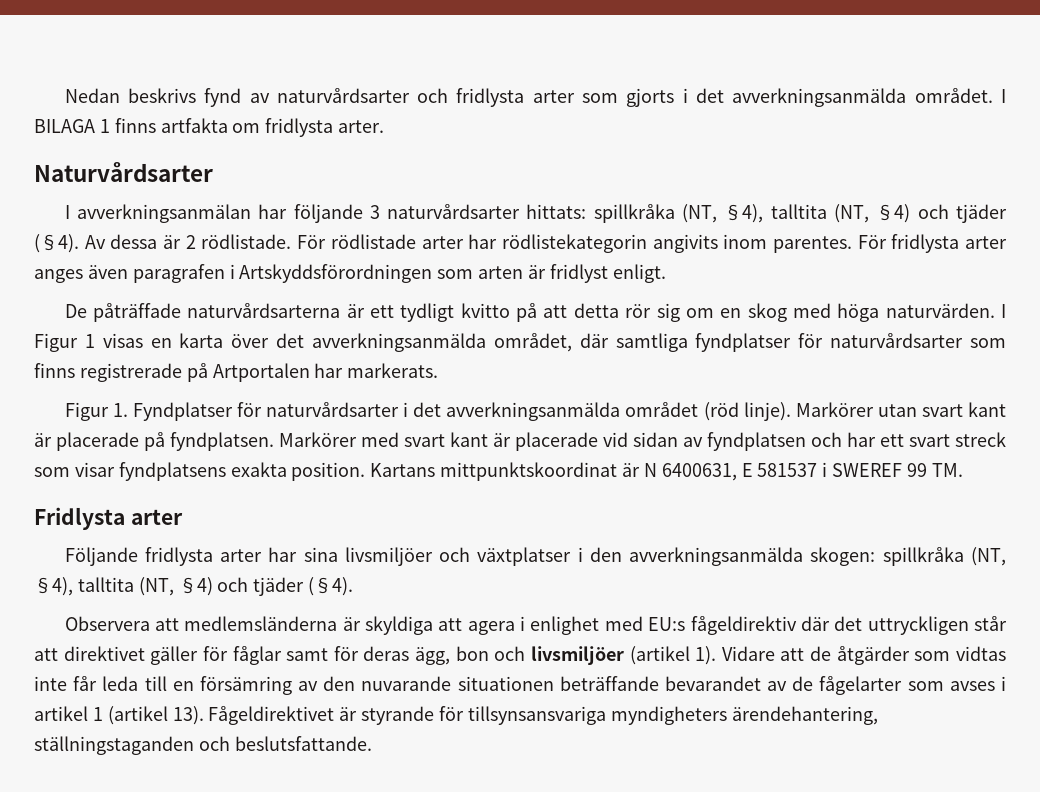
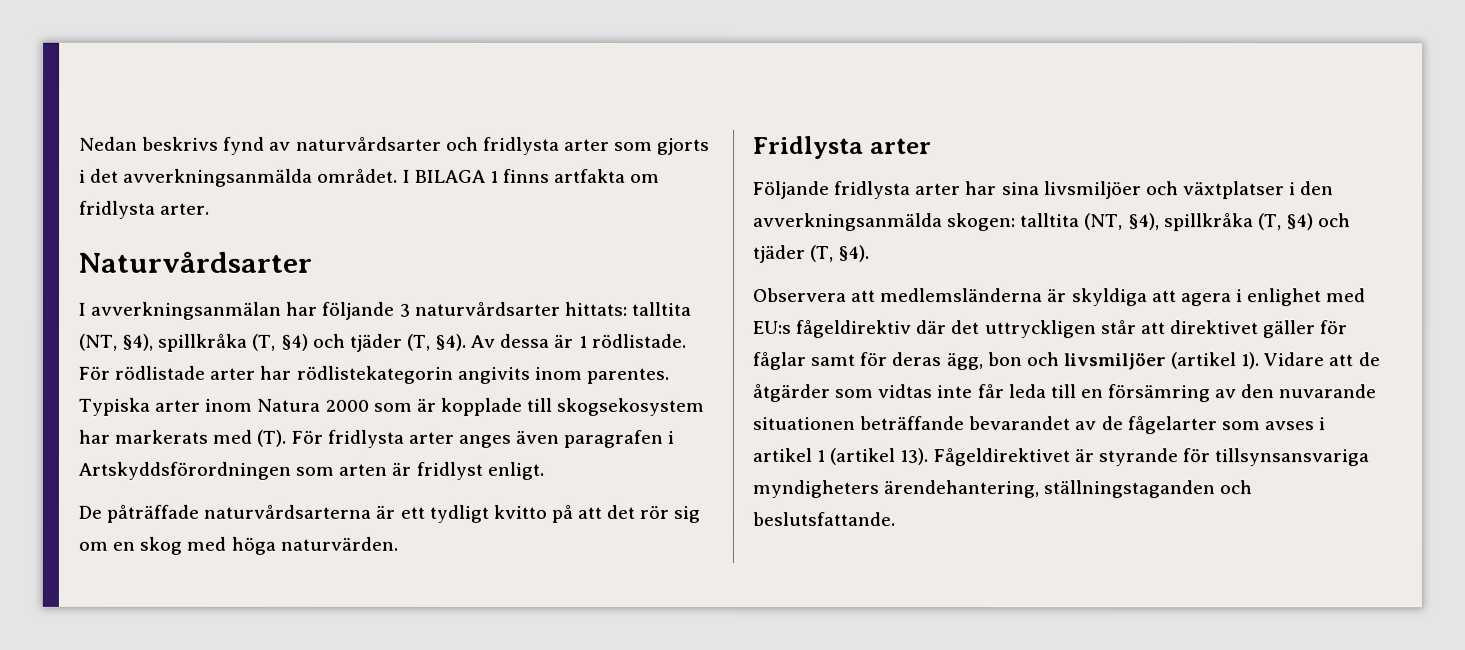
- I avverkningsanmälan har följande 3 naturvårdsarter hittats: spillkråka (NT, §4), talltita (NT, §4) och tjäder (§4).
+ I avverkningsanmälan har följande 3 naturvårdsarter hittats: talltita (NT, §4), spillkråka (T, §4) och tjäder (T, §4).
- Av dessa är 2 rödlistade.
+ Av dessa är 1 rödlistade.
- För fridlysta arter anges även paragrafen i Artskyddsförordningen som arten är fridlyst enligt.
+ Typiska arter inom Natura 2000 som är kopplade till skogsekosystem har markerats med (T). För fridlysta arter anges även paragrafen i Artskyddsförordningen som arten är fridlyst enligt.
- De påträffade naturvårdsarterna är ett tydligt kvitto på att detta rör sig om en skog med höga naturvärden. I Figur 1 visas en karta över det avverkningsanmälda området, där samtliga fyndplatser för naturvårdsarter som finns registrerade på Artportalen har markerats.
- Figur 1. Fyndplatser för naturvårdsarter i det avverkningsanmälda området (röd linje). Markörer utan svart kant är placerade på fyndplatsen. Markörer med svart kant är placerade vid sidan av fyndplatsen och har ett svart streck som visar fyndplatsens exakta position. Kartans mittpunktskoordinat är N 6400631, E 581537 i SWEREF 99 TM.
+ De påträffade naturvårdsarterna är ett tydligt kvitto på att det rör sig om en skog med höga naturvärden.
- Följande fridlysta arter har sina livsmiljöer och växtplatser i den avverkningsanmälda skogen: spillkråka (NT, §4), talltita (NT, §4) och tjäder (§4).
+ Följande fridlysta arter har sina livsmiljöer och växtplatser i den avverkningsanmälda skogen: talltita (NT, §4), spillkråka (T, §4) och tjäder (T, §4).

